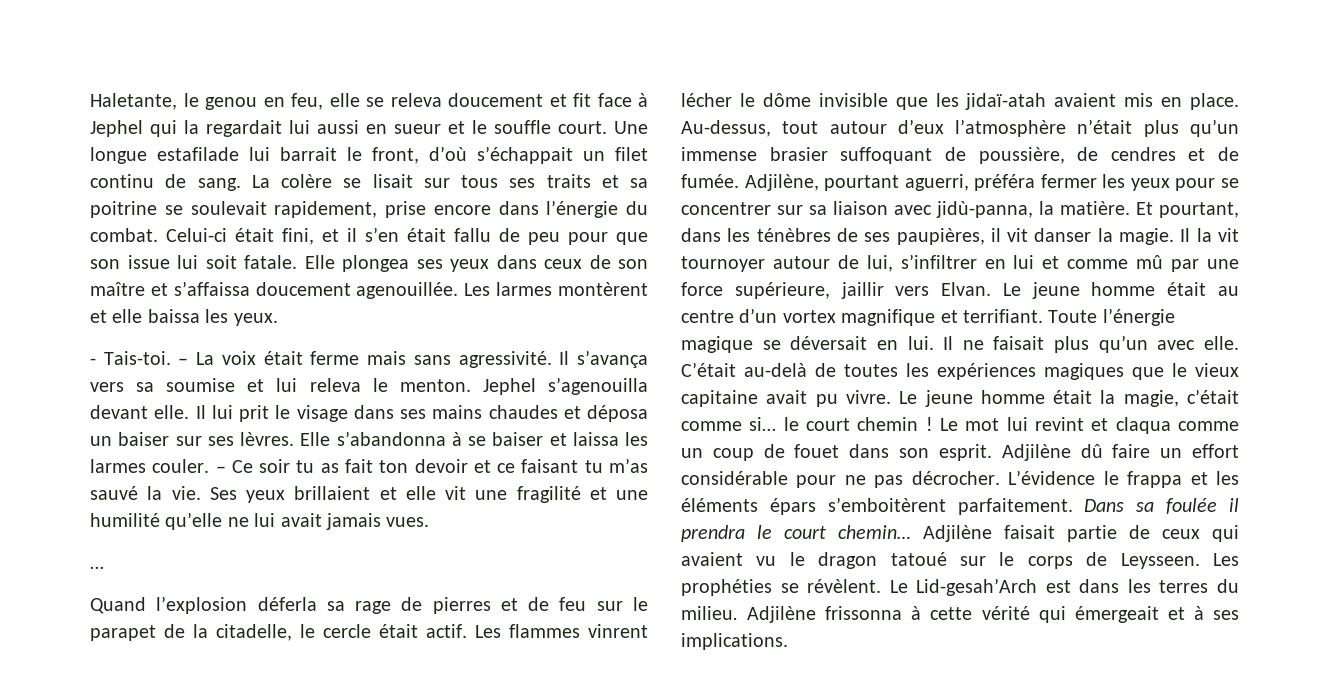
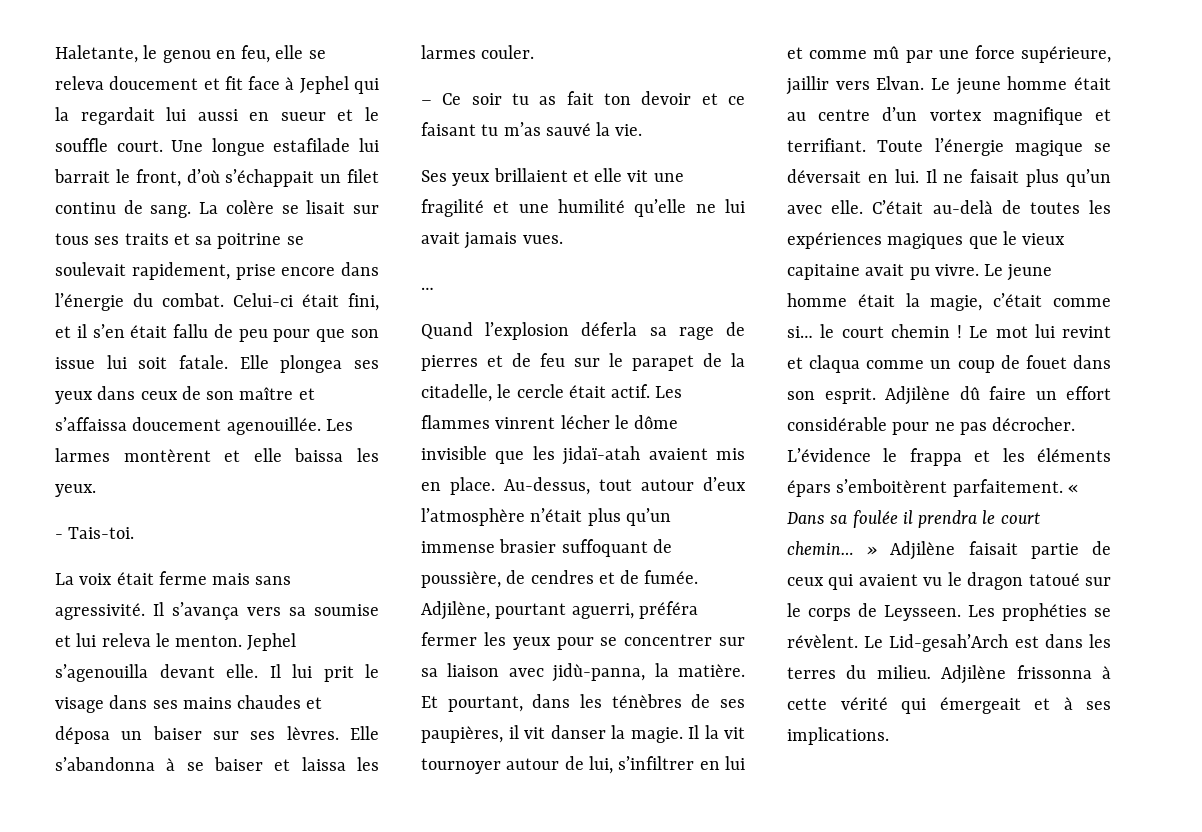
- - Tais-toi. – La voix était ferme mais sans agressivité.
+ - Tais-toi.
+ La voix était ferme mais sans agressivité.
- Elle s’abandonna à se baiser et laissa les larmes couler. – Ce soir tu as fait ton devoir et ce faisant tu m’as sauvé la vie. Ses yeux brillaient et elle vit une fragilité et une humilité qu’elle ne lui avait jamais vues.
+ Elle s’abandonna à se baiser et laissa les larmes couler.
+ – Ce soir tu as fait ton devoir et ce faisant tu m’as sauvé la vie.
+ Ses yeux brillaient et elle vit une fragilité et une humilité qu’elle ne lui avait jamais vues.
- Dans sa foulée il prendra le court chemin… Adjilène faisait partie de ceux qui avaient vu le dragon tatoué sur le corps de Leysseen.
+ « Dans sa foulée il prendra le court chemin… » Adjilène faisait partie de ceux qui avaient vu le dragon tatoué sur le corps de Leysseen.

